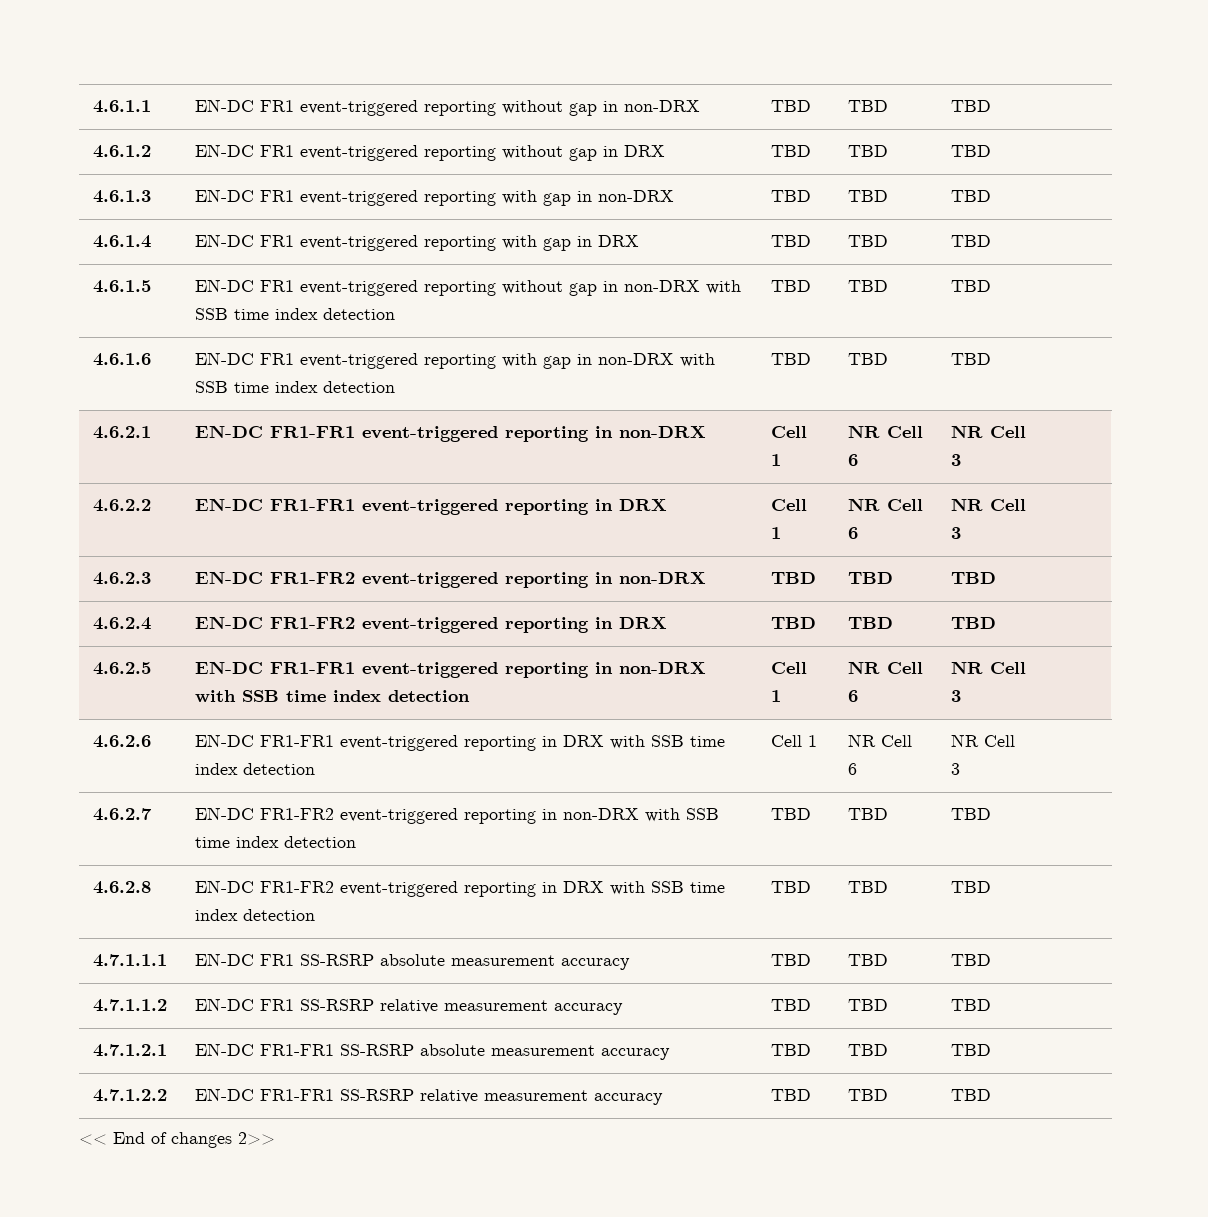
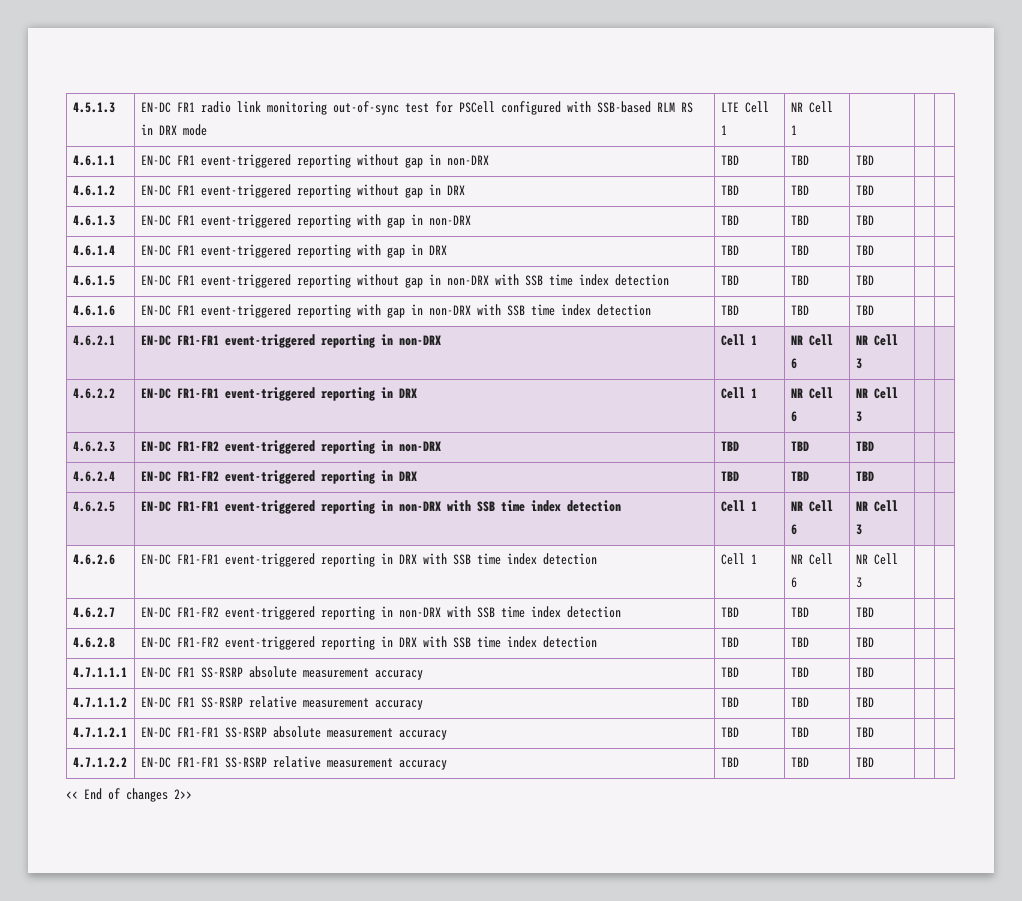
+ 4.5.1.3 | EN-DC FR1 radio link monitoring out-of-sync test for PSCell configured with SSB-based RLM RS in DRX mode | LTE Cell 1 | NR Cell 1 | | |

